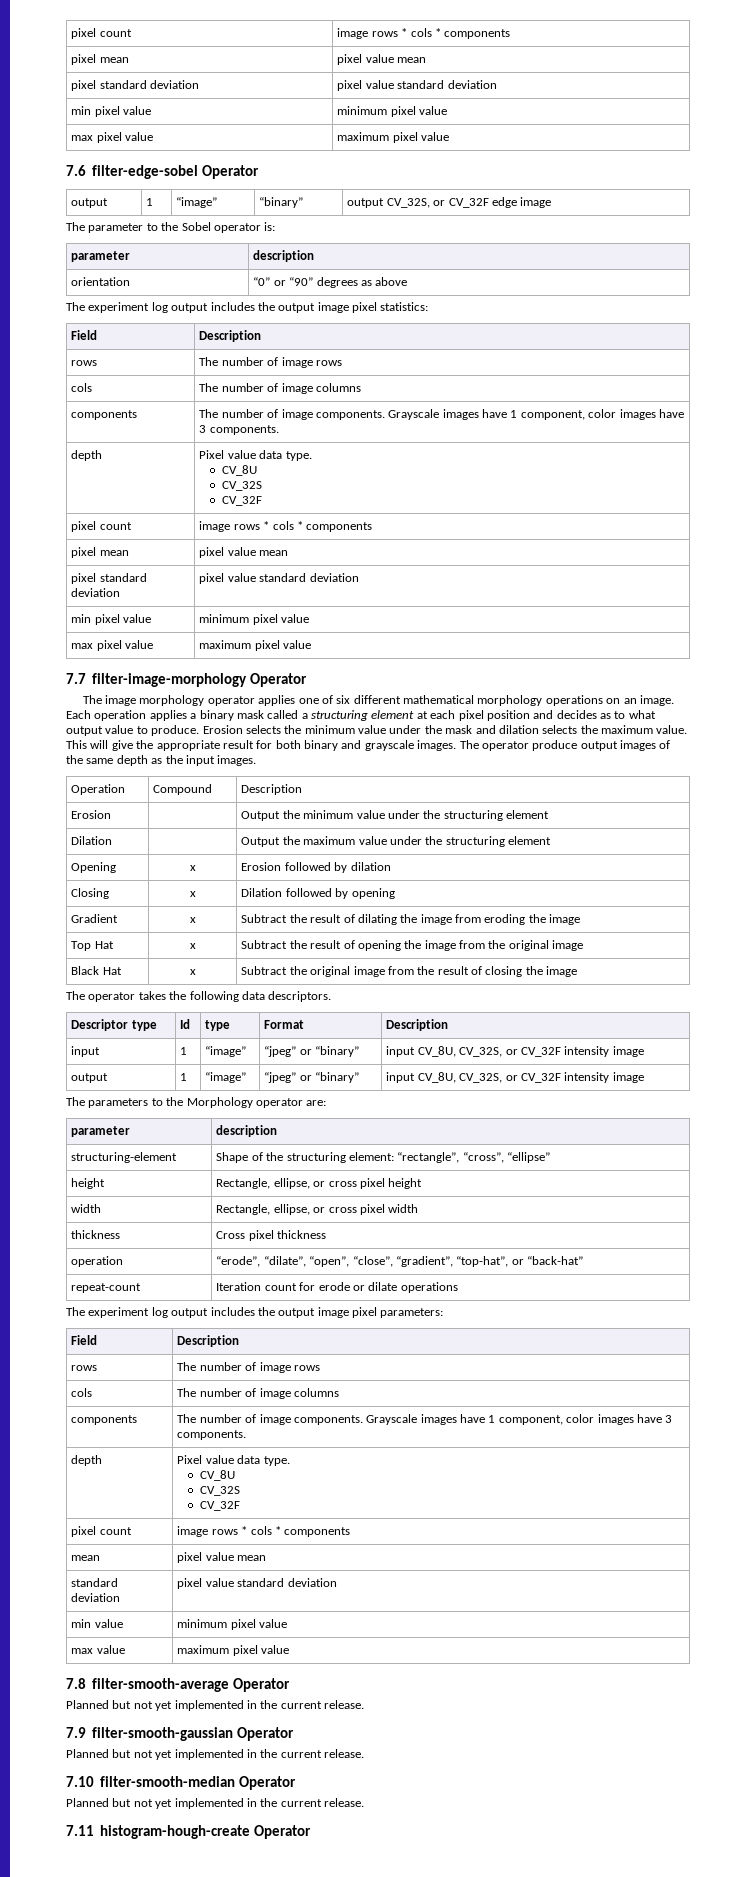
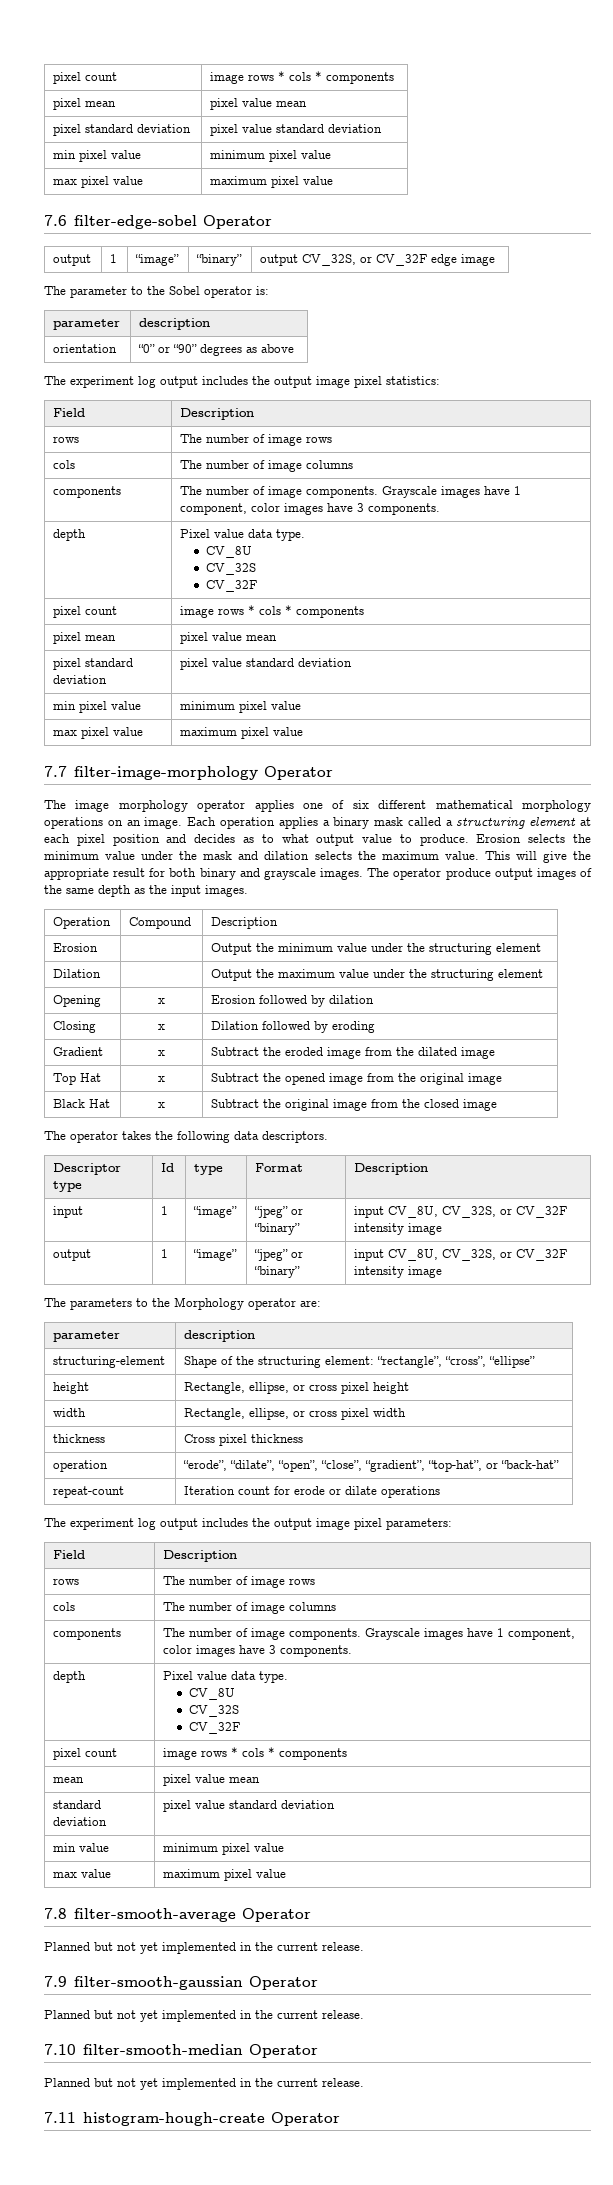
- Closing | x | Dilation followed by opening
+ Closing | x | Dilation followed by eroding
- Gradient | x | Subtract the result of dilating the image from eroding the image
+ Gradient | x | Subtract the eroded image from the dilated image
- Top Hat | x | Subtract the result of opening the image from the original image
+ Top Hat | x | Subtract the opened image from the original image
- Black Hat | x | Subtract the original image from the result of closing the image
+ Black Hat | x | Subtract the original image from the closed image

